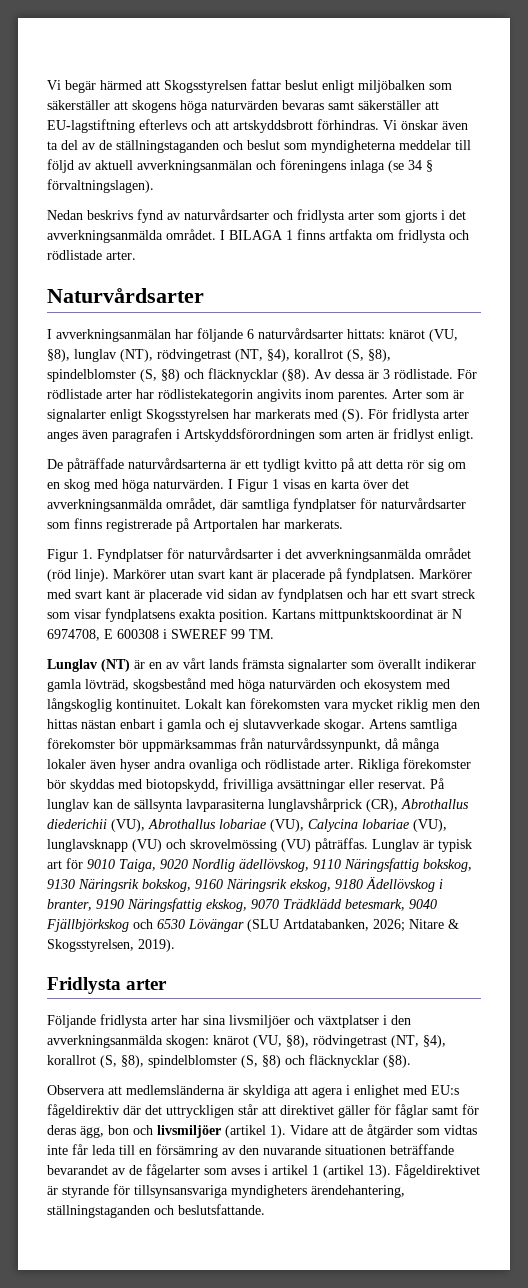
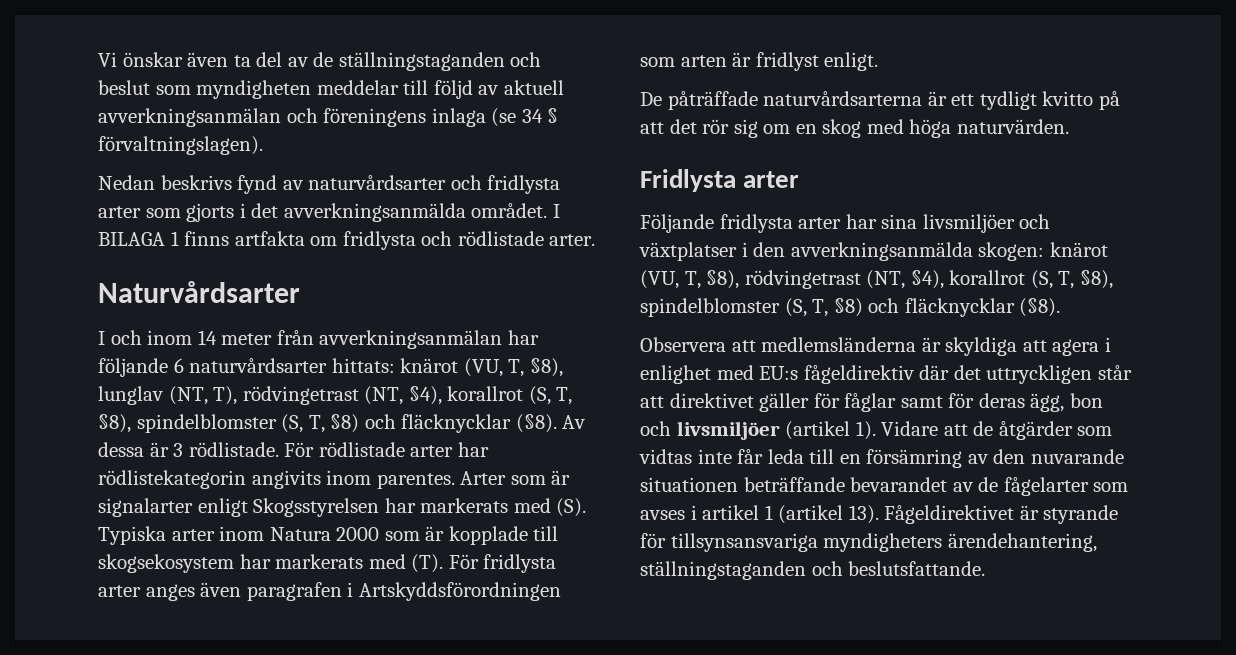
- Vi begär härmed att Skogsstyrelsen fattar beslut enligt miljöbalken som säkerställer att skogens höga naturvärden bevaras samt säkerställer att EU-lagstiftning efterlevs och att artskyddsbrott förhindras. Vi önskar även ta del av de ställningstaganden och beslut som myndigheterna meddelar till följd av aktuell avverkningsanmälan och föreningens inlaga (se 34 § förvaltningslagen).
+ Vi önskar även ta del av de ställningstaganden och beslut som myndigheten meddelar till följd av aktuell avverkningsanmälan och föreningens inlaga (se 34 § förvaltningslagen).
- I avverkningsanmälan har följande 6 naturvårdsarter hittats: knärot (VU, §8), lunglav (NT), rödvingetrast (NT, §4), korallrot (S, §8), spindelblomster (S, §8) och fläcknycklar (§8).
+ I och inom 14 meter från avverkningsanmälan har följande 6 naturvårdsarter hittats: knärot (VU, T, §8), lunglav (NT, T), rödvingetrast (NT, §4), korallrot (S, T, §8), spindelblomster (S, T, §8) och fläcknycklar (§8).
- Arter som är signalarter enligt Skogsstyrelsen har markerats med (S). För fridlysta arter anges även paragrafen i Artskyddsförordningen som arten är fridlyst enligt.
+ Arter som är signalarter enligt Skogsstyrelsen har markerats med (S). Typiska arter inom Natura 2000 som är kopplade till skogsekosystem har markerats med (T). För fridlysta arter anges även paragrafen i Artskyddsförordningen som arten är fridlyst enligt.
- De påträffade naturvårdsarterna är ett tydligt kvitto på att detta rör sig om en skog med höga naturvärden. I Figur 1 visas en karta över det avverkningsanmälda området, där samtliga fyndplatser för naturvårdsarter som finns registrerade på Artportalen har markerats.
- Figur 1. Fyndplatser för naturvårdsarter i det avverkningsanmälda området (röd linje). Markörer utan svart kant är placerade på fyndplatsen. Markörer med svart kant är placerade vid sidan av fyndplatsen och har ett svart streck som visar fyndplatsens exakta position. Kartans mittpunktskoordinat är N 6974708, E 600308 i SWEREF 99 TM.
- Lunglav (NT) är en av vårt lands främsta signalarter som överallt indikerar gamla lövträd, skogsbestånd med höga naturvärden och ekosystem med långskoglig kontinuitet. Lokalt kan förekomsten vara mycket riklig men den hittas nästan enbart i gamla och ej slutavverkade skogar. Artens samtliga förekomster bör uppmärksammas från naturvårdssynpunkt, då många lokaler även hyser andra ovanliga och rödlistade arter. Rikliga förekomster bör skyddas med biotopskydd, frivilliga avsättningar eller reservat. På lunglav kan de sällsynta lavparasiterna lunglavshårprick (CR), Abrothallus diederichii (VU), Abrothallus lobariae (VU), Calycina lobariae (VU), lunglavsknapp (VU) och skrovelmössing (VU) påträffas. Lunglav är typisk art för 9010 Taiga, 9020 Nordlig ädellövskog, 9110 Näringsfattig bokskog, 9130 Näringsrik bokskog, 9160 Näringsrik ekskog, 9180 Ädellövskog i branter, 9190 Näringsfattig ekskog, 9070 Trädklädd betesmark, 9040 Fjällbjörkskog och 6530 Lövängar (SLU Artdatabanken, 2026; Nitare & Skogsstyrelsen, 2019).
+ De påträffade naturvårdsarterna är ett tydligt kvitto på att det rör sig om en skog med höga naturvärden.
- Följande fridlysta arter har sina livsmiljöer och växtplatser i den avverkningsanmälda skogen: knärot (VU, §8), rödvingetrast (NT, §4), korallrot (S, §8), spindelblomster (S, §8) och fläcknycklar (§8).
+ Följande fridlysta arter har sina livsmiljöer och växtplatser i den avverkningsanmälda skogen: knärot (VU, T, §8), rödvingetrast (NT, §4), korallrot (S, T, §8), spindelblomster (S, T, §8) och fläcknycklar (§8).

